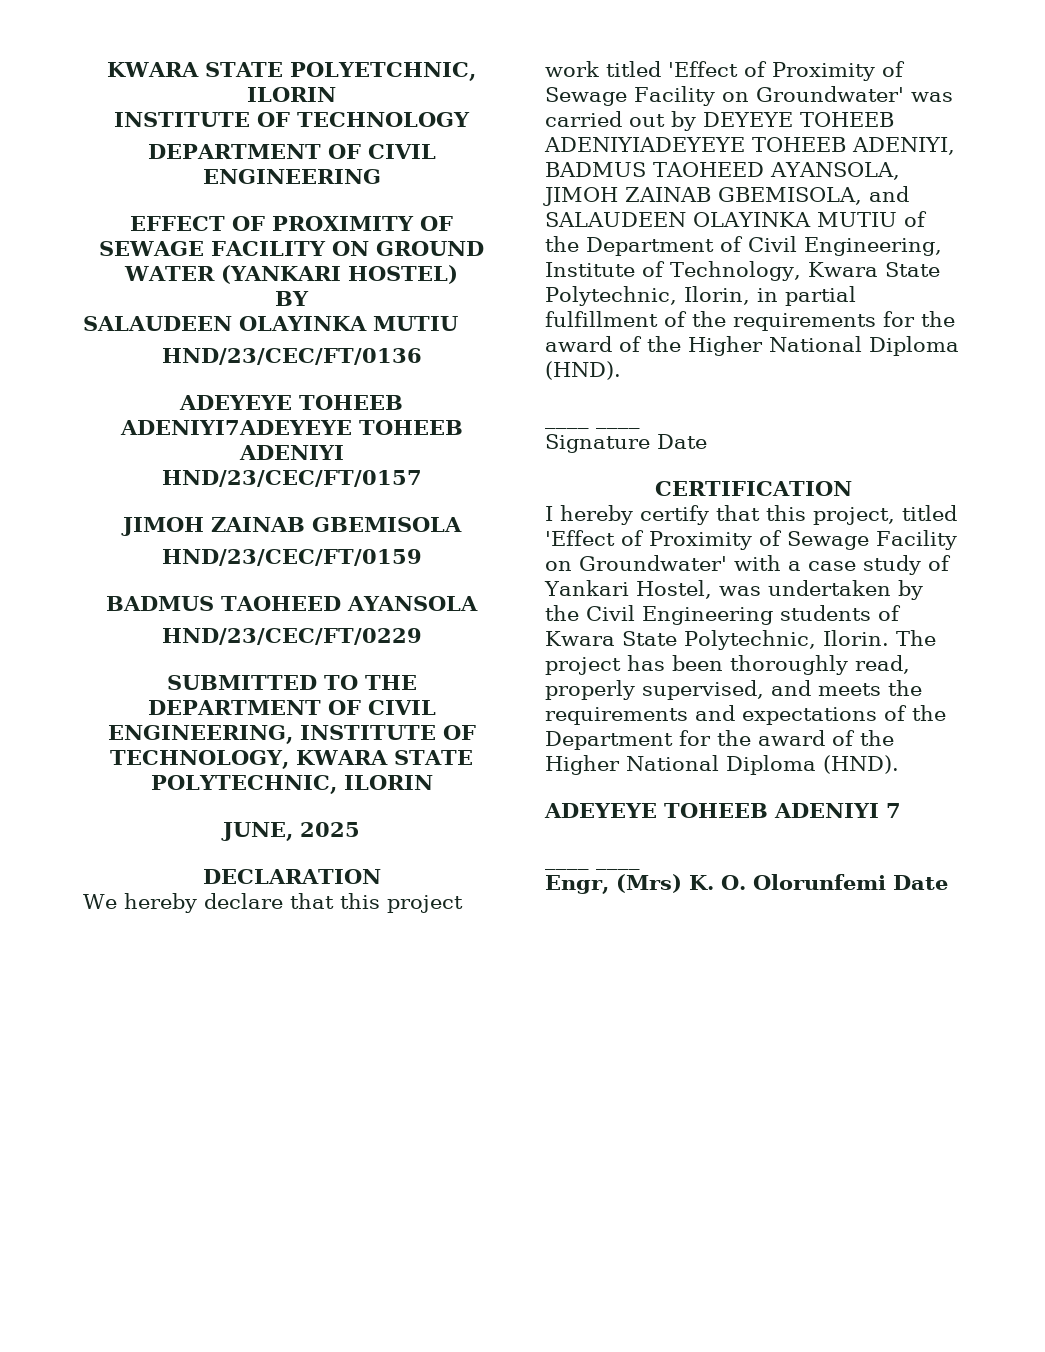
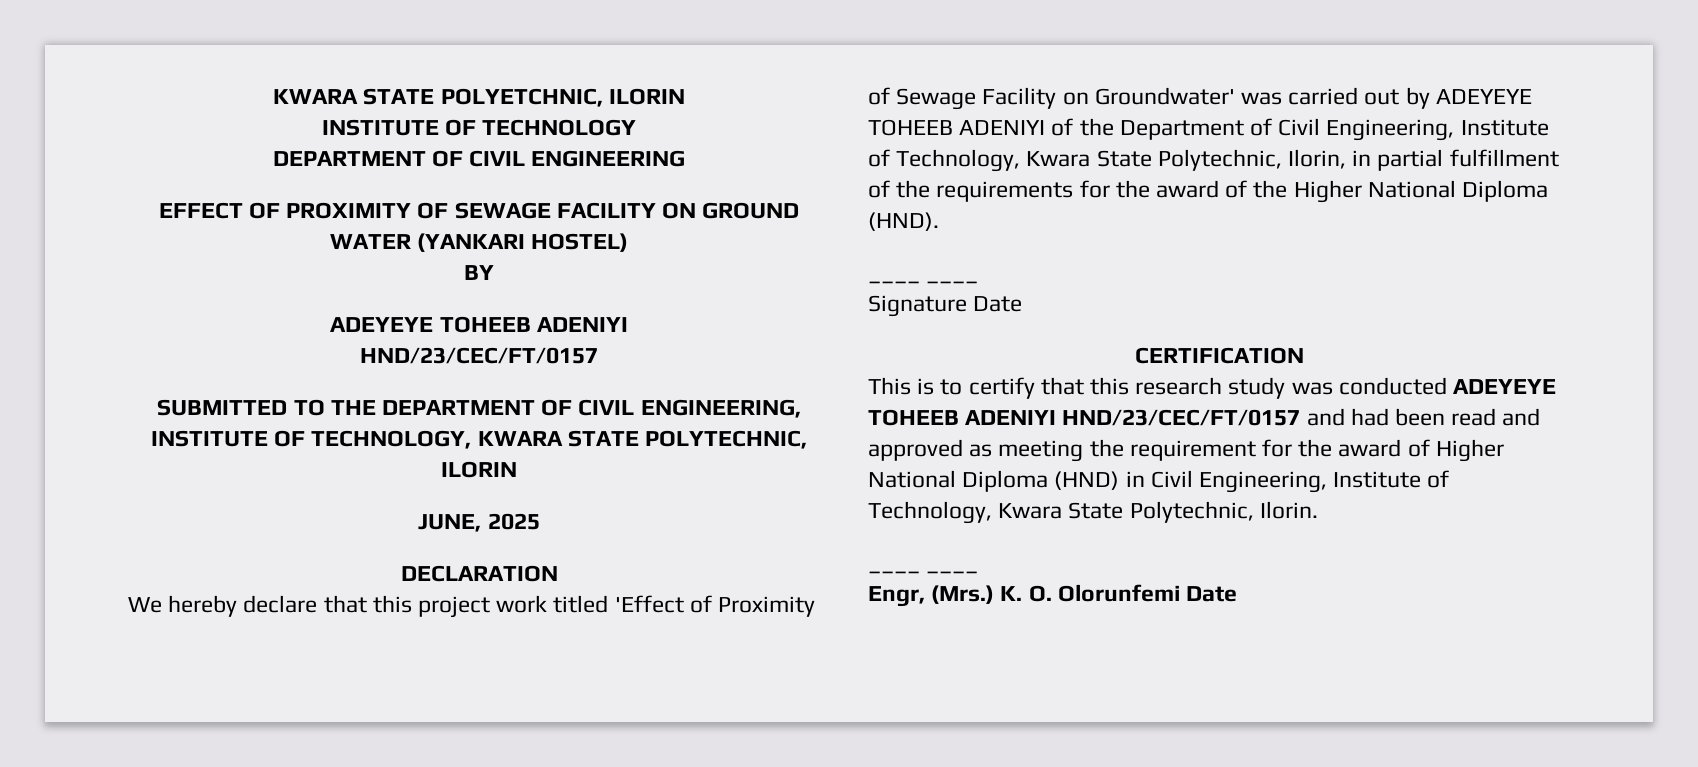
  BY
- SALAUDEEN OLAYINKA MUTIU
- HND/23/CEC/FT/0136
- ADEYEYE TOHEEB ADENIYI7ADEYEYE TOHEEB ADENIYI
+ ADEYEYE TOHEEB ADENIYI
- JIMOH ZAINAB GBEMISOLA
- HND/23/CEC/FT/0159
- BADMUS TAOHEED AYANSOLA
- HND/23/CEC/FT/0229
- We hereby declare that this project work titled 'Effect of Proximity of Sewage Facility on Groundwater' was carried out by DEYEYE TOHEEB ADENIYIADEYEYE TOHEEB ADENIYI, BADMUS TAOHEED AYANSOLA, JIMOH ZAINAB GBEMISOLA, and SALAUDEEN OLAYINKA MUTIU of the Department of Civil Engineering, Institute of Technology, Kwara State Polytechnic, Ilorin, in partial fulfillment of the requirements for the award of the Higher National Diploma (HND).
+ We hereby declare that this project work titled 'Effect of Proximity of Sewage Facility on Groundwater' was carried out by ADEYEYE TOHEEB ADENIYI of the Department of Civil Engineering, Institute of Technology, Kwara State Polytechnic, Ilorin, in partial fulfillment of the requirements for the award of the Higher National Diploma (HND).
- I hereby certify that this project, titled 'Effect of Proximity of Sewage Facility on Groundwater' with a case study of Yankari Hostel, was undertaken by the Civil Engineering students of Kwara State Polytechnic, Ilorin. The project has been thoroughly read, properly supervised, and meets the requirements and expectations of the Department for the award of the Higher National Diploma (HND).
- ADEYEYE TOHEEB ADENIYI 7
+ This is to certify that this research study was conducted ADEYEYE TOHEEB ADENIYI HND/23/CEC/FT/0157 and had been read and approved as meeting the requirement for the award of Higher National Diploma (HND) in Civil Engineering, Institute of Technology, Kwara State Polytechnic, Ilorin.
- Engr, (Mrs) K. O. Olorunfemi Date
+ Engr, (Mrs.) K. O. Olorunfemi Date

